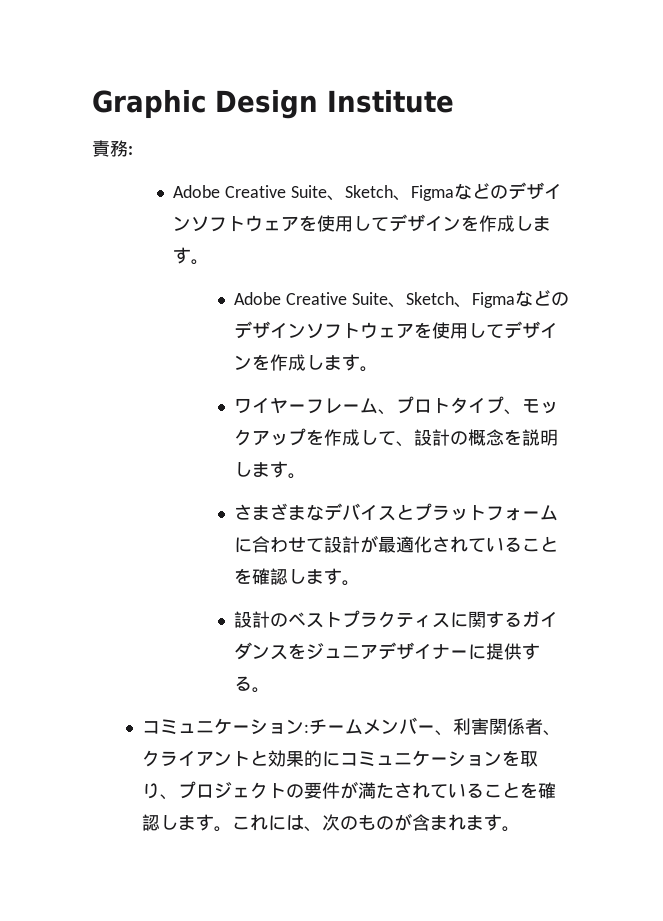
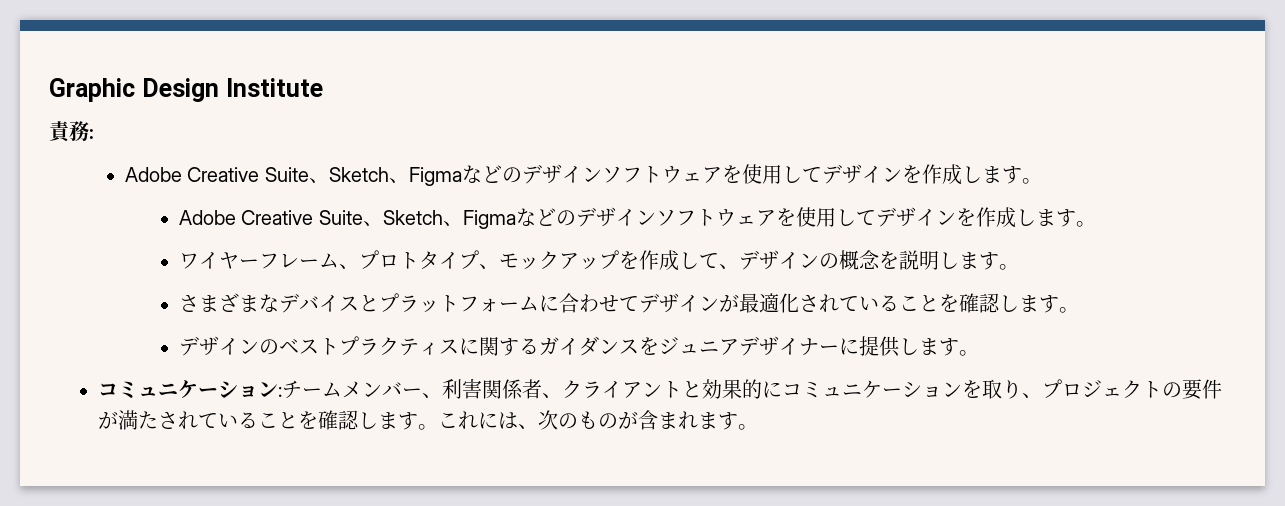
- ワイヤーフレーム、プロトタイプ、モックアップを作成して、設計の概念を説明します。
+ ワイヤーフレーム、プロトタイプ、モックアップを作成して、デザインの概念を説明します。
- さまざまなデバイスとプラットフォームに合わせて設計が最適化されていることを確認します。
+ さまざまなデバイスとプラットフォームに合わせてデザインが最適化されていることを確認します。
- 設計のベストプラクティスに関するガイダンスをジュニアデザイナーに提供する。
+ デザインのベストプラクティスに関するガイダンスをジュニアデザイナーに提供します。

